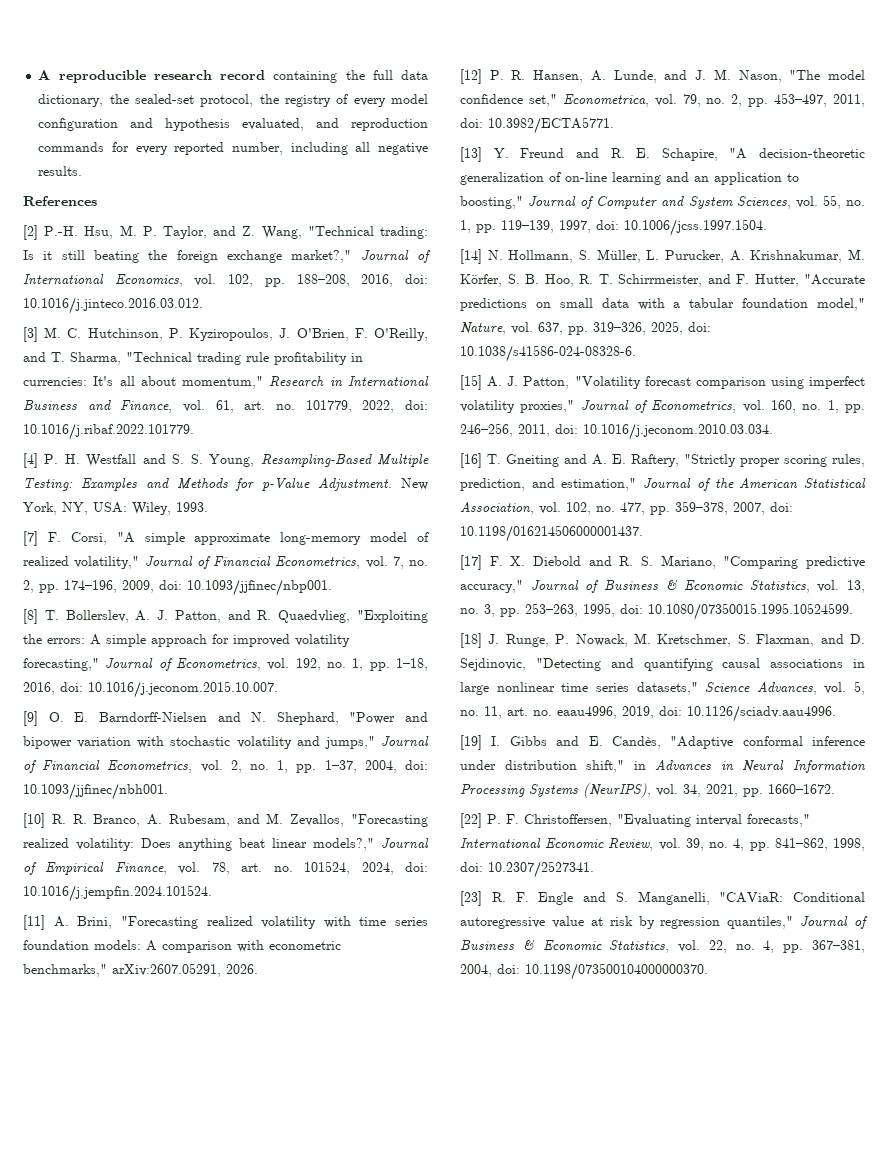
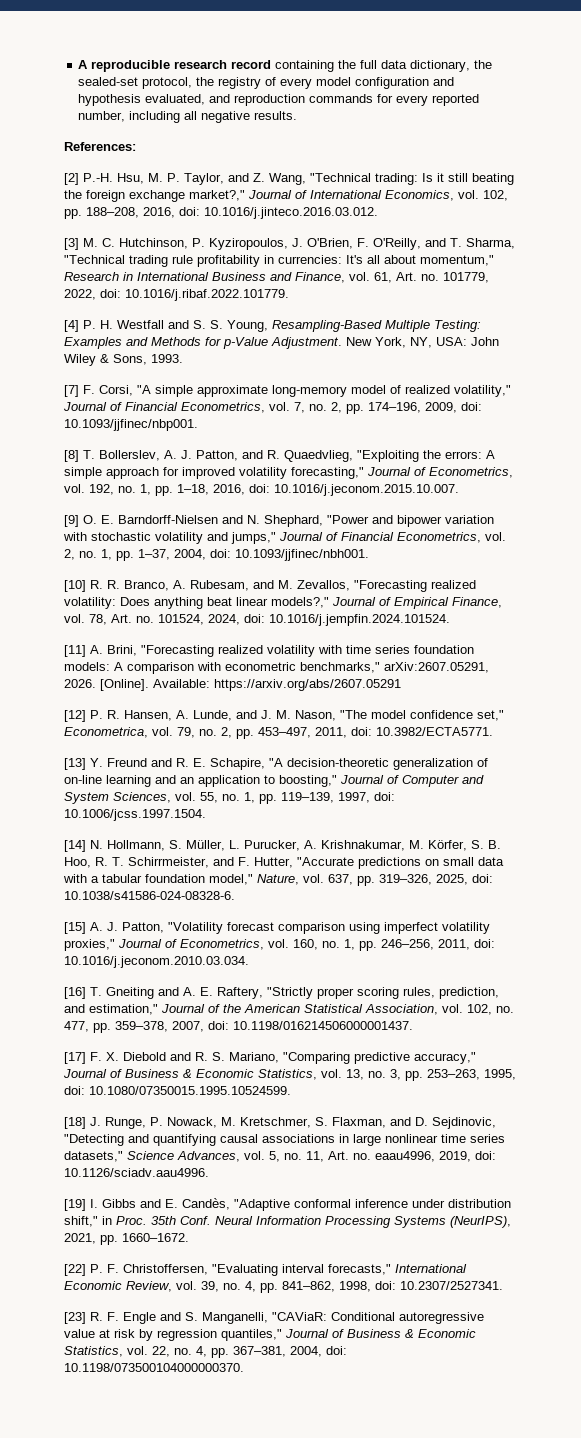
- References
+ References:
- [3] M. C. Hutchinson, P. Kyziropoulos, J. O'Brien, F. O'Reilly, and T. Sharma, "Technical trading rule profitability in currencies: It's all about momentum," Research in International Business and Finance, vol. 61, art. no. 101779, 2022, doi: 10.1016/j.ribaf.2022.101779.
+ [3] M. C. Hutchinson, P. Kyziropoulos, J. O'Brien, F. O'Reilly, and T. Sharma, "Technical trading rule profitability in currencies: It's all about momentum," Research in International Business and Finance, vol. 61, Art. no. 101779, 2022, doi: 10.1016/j.ribaf.2022.101779.
- New York, NY, USA: Wiley, 1993.
+ New York, NY, USA: John Wiley & Sons, 1993.
- [10] R. R. Branco, A. Rubesam, and M. Zevallos, "Forecasting realized volatility: Does anything beat linear models?," Journal of Empirical Finance, vol. 78, art. no. 101524, 2024, doi: 10.1016/j.jempfin.2024.101524.
+ [10] R. R. Branco, A. Rubesam, and M. Zevallos, "Forecasting realized volatility: Does anything beat linear models?," Journal of Empirical Finance, vol. 78, Art. no. 101524, 2024, doi: 10.1016/j.jempfin.2024.101524.
+ [Online]. Available: https://arxiv.org/abs/2607.05291
- [18] J. Runge, P. Nowack, M. Kretschmer, S. Flaxman, and D. Sejdinovic, "Detecting and quantifying causal associations in large nonlinear time series datasets," Science Advances, vol. 5, no. 11, art. no. eaau4996, 2019, doi: 10.1126/sciadv.aau4996.
+ [18] J. Runge, P. Nowack, M. Kretschmer, S. Flaxman, and D. Sejdinovic, "Detecting and quantifying causal associations in large nonlinear time series datasets," Science Advances, vol. 5, no. 11, Art. no. eaau4996, 2019, doi: 10.1126/sciadv.aau4996.
- [19] I. Gibbs and E. Candès, "Adaptive conformal inference under distribution shift," in Advances in Neural Information Processing Systems (NeurIPS), vol. 34, 2021, pp. 1660–1672.
+ [19] I. Gibbs and E. Candès, "Adaptive conformal inference under distribution shift," in Proc. 35th Conf. Neural Information Processing Systems (NeurIPS), 2021, pp. 1660–1672.

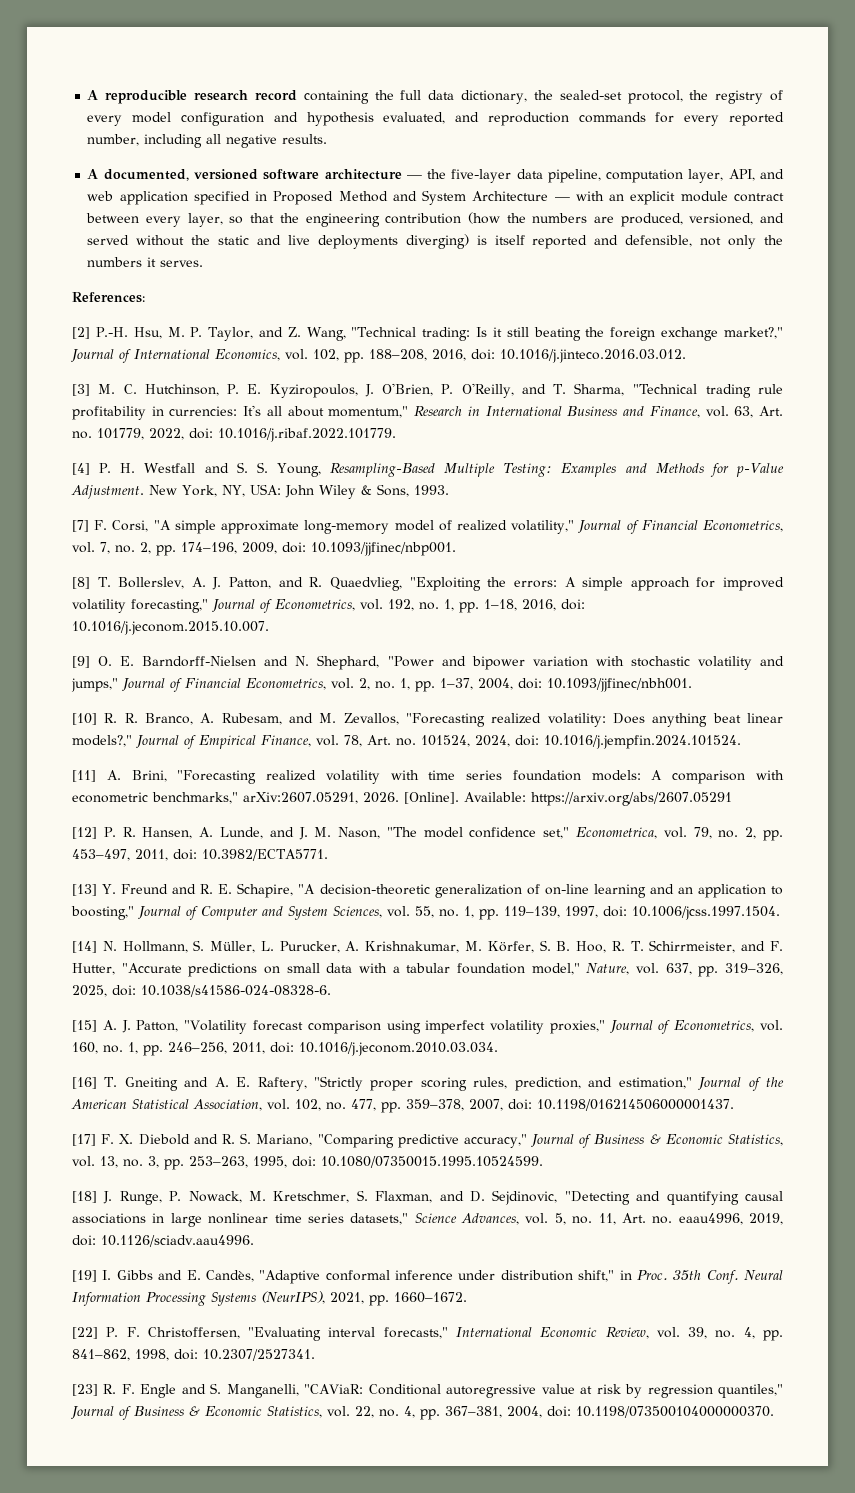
+ A documented, versioned software architecture — the five-layer data pipeline, computation layer, API, and web application specified in Proposed Method and System Architecture — with an explicit module contract between every layer, so that the engineering contribution (how the numbers are produced, versioned, and served without the static and live deployments diverging) is itself reported and defensible, not only the numbers it serves.
- [3] M. C. Hutchinson, P. Kyziropoulos, J. O'Brien, F. O'Reilly, and T. Sharma, "Technical trading rule profitability in currencies: It's all about momentum," Research in International Business and Finance, vol. 61, Art. no. 101779, 2022, doi: 10.1016/j.ribaf.2022.101779.
+ [3] M. C. Hutchinson, P. E. Kyziropoulos, J. O'Brien, P. O'Reilly, and T. Sharma, "Technical trading rule profitability in currencies: It's all about momentum," Research in International Business and Finance, vol. 63, Art. no. 101779, 2022, doi: 10.1016/j.ribaf.2022.101779.

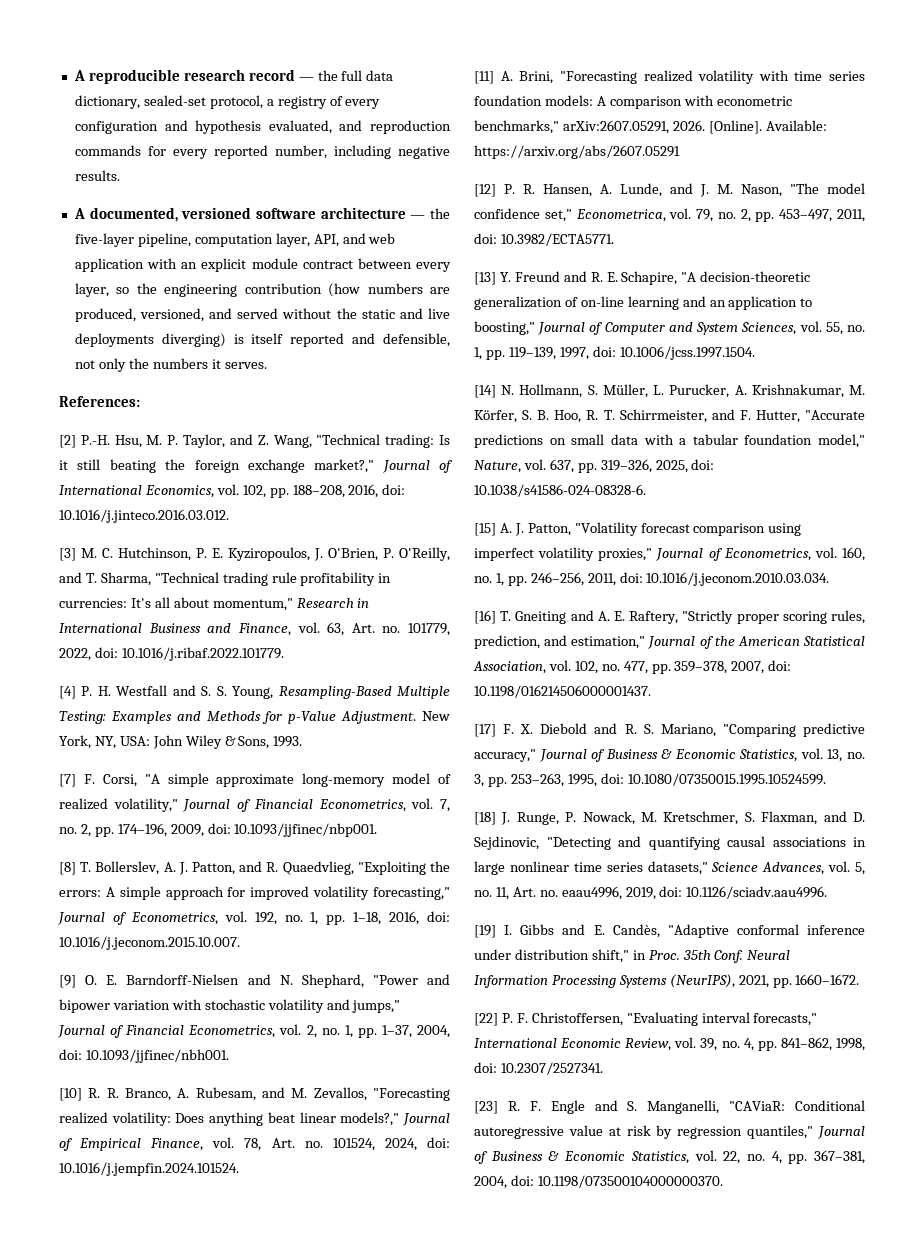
- A reproducible research record containing the full data dictionary, the sealed-set protocol, the registry of every model configuration and hypothesis evaluated, and reproduction commands for every reported number, including all negative results.
+ A reproducible research record — the full data dictionary, sealed-set protocol, a registry of every configuration and hypothesis evaluated, and reproduction commands for every reported number, including negative results.
- A documented, versioned software architecture — the five-layer data pipeline, computation layer, API, and web application specified in Proposed Method and System Architecture — with an explicit module contract between every layer, so that the engineering contribution (how the numbers are produced, versioned, and served without the static and live deployments diverging) is itself reported and defensible, not only the numbers it serves.
+ A documented, versioned software architecture — the five-layer pipeline, computation layer, API, and web application with an explicit module contract between every layer, so the engineering contribution (how numbers are produced, versioned, and served without the static and live deployments diverging) is itself reported and defensible, not only the numbers it serves.

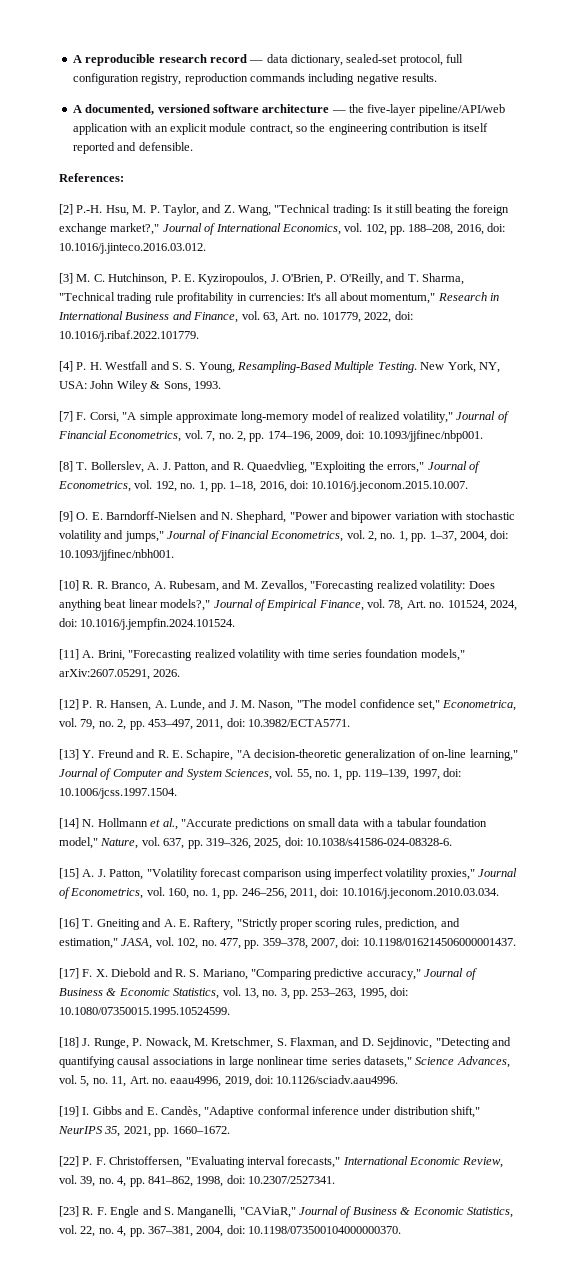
- A reproducible research record — the full data dictionary, sealed-set protocol, a registry of every configuration and hypothesis evaluated, and reproduction commands for every reported number, including negative results.
+ A reproducible research record — data dictionary, sealed-set protocol, full configuration registry, reproduction commands including negative results.
- A documented, versioned software architecture — the five-layer pipeline, computation layer, API, and web application with an explicit module contract between every layer, so the engineering contribution (how numbers are produced, versioned, and served without the static and live deployments diverging) is itself reported and defensible, not only the numbers it serves.
+ A documented, versioned software architecture — the five-layer pipeline/API/web application with an explicit module contract, so the engineering contribution is itself reported and defensible.
- [4] P. H. Westfall and S. S. Young, Resampling-Based Multiple Testing: Examples and Methods for p-Value Adjustment.
+ [4] P. H. Westfall and S. S. Young, Resampling-Based Multiple Testing.
- [8] T. Bollerslev, A. J. Patton, and R. Quaedvlieg, "Exploiting the errors: A simple approach for improved volatility forecasting," Journal of Econometrics, vol. 192, no. 1, pp. 1–18, 2016, doi: 10.1016/j.jeconom.2015.10.007.
+ [8] T. Bollerslev, A. J. Patton, and R. Quaedvlieg, "Exploiting the errors," Journal of Econometrics, vol. 192, no. 1, pp. 1–18, 2016, doi: 10.1016/j.jeconom.2015.10.007.
- [11] A. Brini, "Forecasting realized volatility with time series foundation models: A comparison with econometric benchmarks," arXiv:2607.05291, 2026. [Online]. Available: https://arxiv.org/abs/2607.05291
+ [11] A. Brini, "Forecasting realized volatility with time series foundation models," arXiv:2607.05291, 2026.
- [13] Y. Freund and R. E. Schapire, "A decision-theoretic generalization of on-line learning and an application to boosting," Journal of Computer and System Sciences, vol. 55, no. 1, pp. 119–139, 1997, doi: 10.1006/jcss.1997.1504.
+ [13] Y. Freund and R. E. Schapire, "A decision-theoretic generalization of on-line learning," Journal of Computer and System Sciences, vol. 55, no. 1, pp. 119–139, 1997, doi: 10.1006/jcss.1997.1504.
- [14] N. Hollmann, S. Müller, L. Purucker, A. Krishnakumar, M. Körfer, S. B. Hoo, R. T. Schirrmeister, and F. Hutter, "Accurate predictions on small data with a tabular foundation model," Nature, vol. 637, pp. 319–326, 2025, doi: 10.1038/s41586-024-08328-6.
+ [14] N. Hollmann et al., "Accurate predictions on small data with a tabular foundation model," Nature, vol. 637, pp. 319–326, 2025, doi: 10.1038/s41586-024-08328-6.
- [16] T. Gneiting and A. E. Raftery, "Strictly proper scoring rules, prediction, and estimation," Journal of the American Statistical Association, vol. 102, no. 477, pp. 359–378, 2007, doi: 10.1198/016214506000001437.
+ [16] T. Gneiting and A. E. Raftery, "Strictly proper scoring rules, prediction, and estimation," JASA, vol. 102, no. 477, pp. 359–378, 2007, doi: 10.1198/016214506000001437.
- [19] I. Gibbs and E. Candès, "Adaptive conformal inference under distribution shift," in Proc. 35th Conf. Neural Information Processing Systems (NeurIPS), 2021, pp. 1660–1672.
+ [19] I. Gibbs and E. Candès, "Adaptive conformal inference under distribution shift," NeurIPS 35, 2021, pp. 1660–1672.
- [23] R. F. Engle and S. Manganelli, "CAViaR: Conditional autoregressive value at risk by regression quantiles," Journal of Business & Economic Statistics, vol. 22, no. 4, pp. 367–381, 2004, doi: 10.1198/073500104000000370.
+ [23] R. F. Engle and S. Manganelli, "CAViaR," Journal of Business & Economic Statistics, vol. 22, no. 4, pp. 367–381, 2004, doi: 10.1198/073500104000000370.

